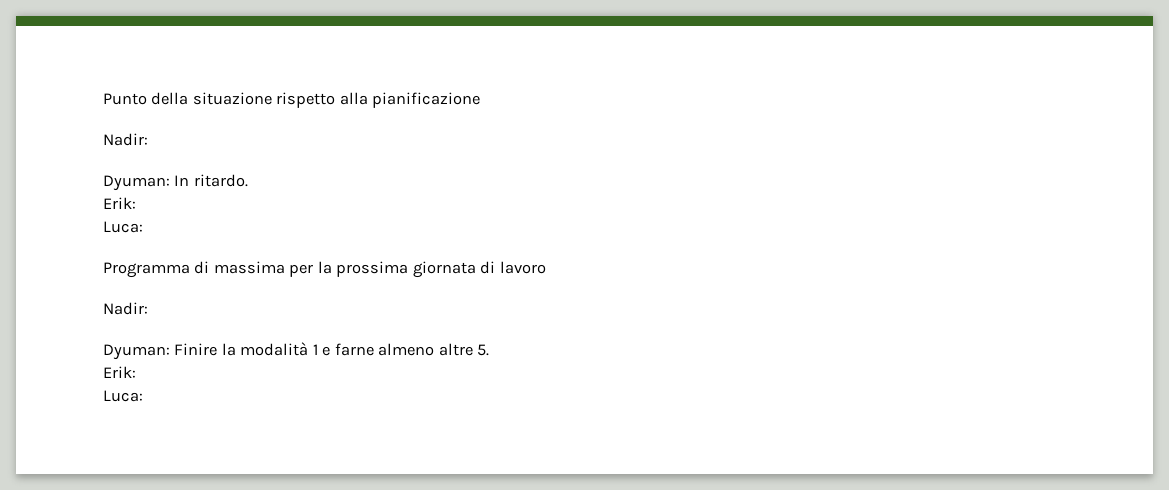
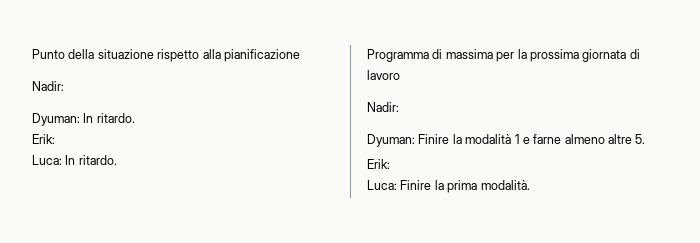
  Dyuman: In ritardo.
  Erik:
- Luca:
+ Luca: In ritardo.
  Dyuman: Finire la modalità 1 e farne almeno altre 5.
  Erik:
- Luca:
+ Luca: Finire la prima modalità.

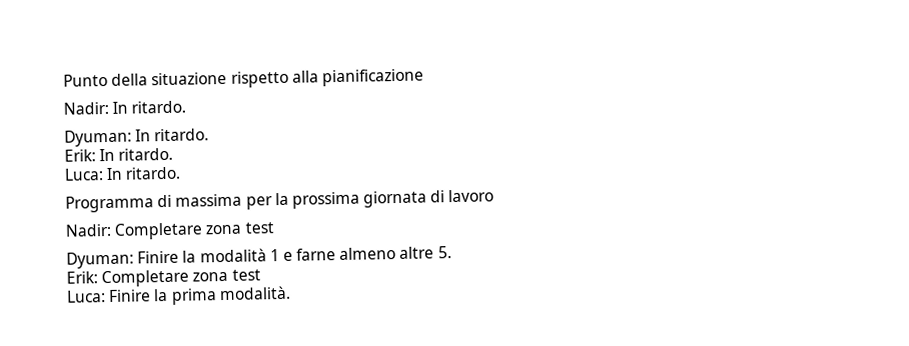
  Punto della situazione rispetto alla pianificazione
- Nadir:
+ Nadir: In ritardo.
  Dyuman: In ritardo.
- Erik:
+ Erik: In ritardo.
  Programma di massima per la prossima giornata di lavoro
- Nadir:
+ Nadir: Completare zona test
  Dyuman: Finire la modalità 1 e farne almeno altre 5.
- Erik:
+ Erik: Completare zona test

